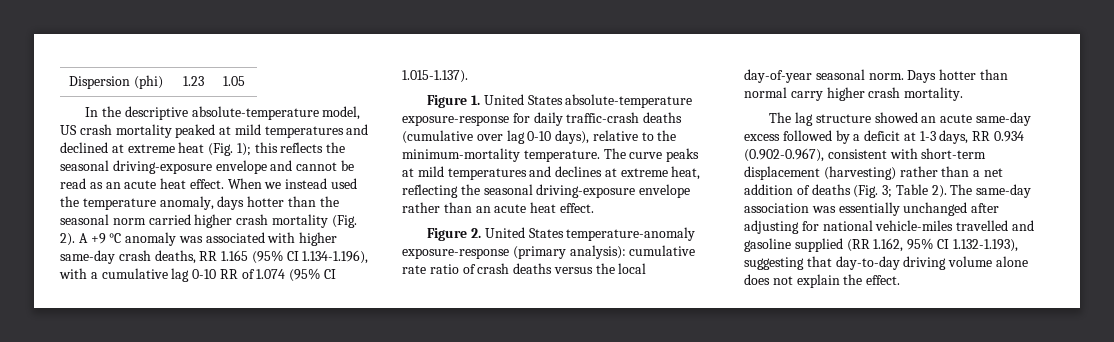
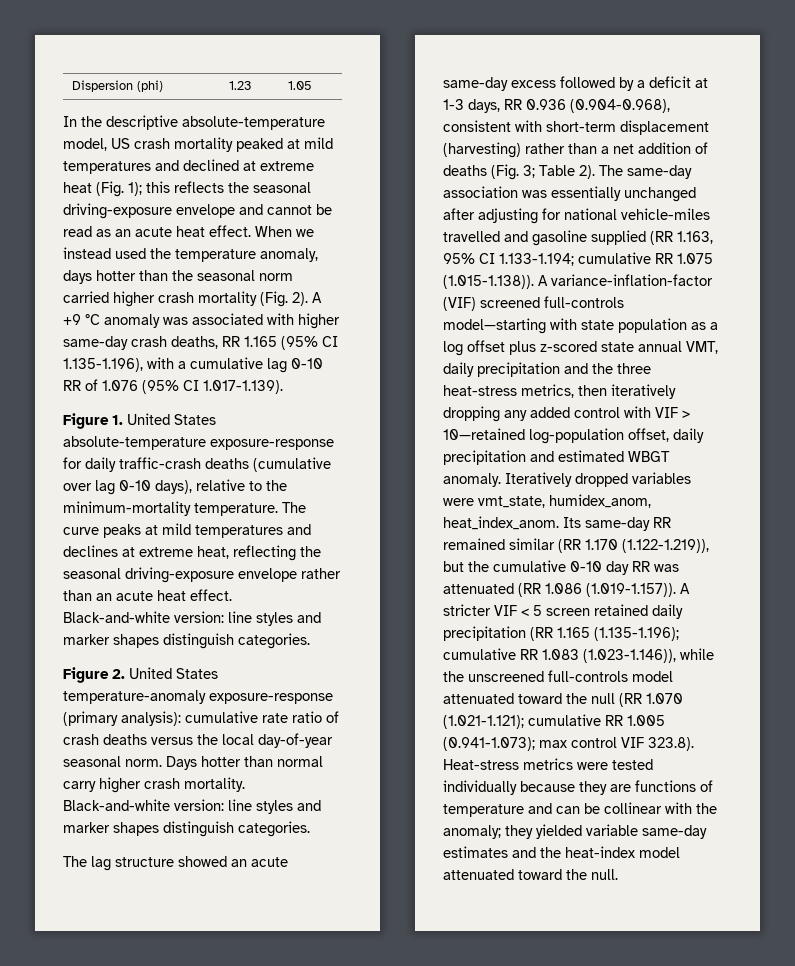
- A +9 °C anomaly was associated with higher same-day crash deaths, RR 1.165 (95% CI 1.134-1.196), with a cumulative lag 0-10 RR of 1.074 (95% CI 1.015-1.137).
+ A +9 °C anomaly was associated with higher same-day crash deaths, RR 1.165 (95% CI 1.135-1.196), with a cumulative lag 0-10 RR of 1.076 (95% CI 1.017-1.139).
- The curve peaks at mild temperatures and declines at extreme heat, reflecting the seasonal driving-exposure envelope rather than an acute heat effect.
+ The curve peaks at mild temperatures and declines at extreme heat, reflecting the seasonal driving-exposure envelope rather than an acute heat effect. Black-and-white version: line styles and marker shapes distinguish categories.
- Days hotter than normal carry higher crash mortality.
+ Days hotter than normal carry higher crash mortality. Black-and-white version: line styles and marker shapes distinguish categories.
- The lag structure showed an acute same-day excess followed by a deficit at 1-3 days, RR 0.934 (0.902-0.967), consistent with short-term displacement (harvesting) rather than a net addition of deaths (Fig. 3; Table 2).
+ The lag structure showed an acute same-day excess followed by a deficit at 1-3 days, RR 0.936 (0.904-0.968), consistent with short-term displacement (harvesting) rather than a net addition of deaths (Fig. 3; Table 2).
- The same-day association was essentially unchanged after adjusting for national vehicle-miles travelled and gasoline supplied (RR 1.162, 95% CI 1.132-1.193), suggesting that day-to-day driving volume alone does not explain the effect.
+ The same-day association was essentially unchanged after adjusting for national vehicle-miles travelled and gasoline supplied (RR 1.163, 95% CI 1.133-1.194; cumulative RR 1.075 (1.015-1.138)). A variance-inflation-factor (VIF) screened full-controls model—starting with state population as a log offset plus z-scored state annual VMT, daily precipitation and the three heat-stress metrics, then iteratively dropping any added control with VIF > 10—retained log-population offset, daily precipitation and estimated WBGT anomaly. Iteratively dropped variables were vmt_state, humidex_anom, heat_index_anom. Its same-day RR remained similar (RR 1.170 (1.122-1.219)), but the cumulative 0-10 day RR was attenuated (RR 1.086 (1.019-1.157)). A stricter VIF < 5 screen retained daily precipitation (RR 1.165 (1.135-1.196); cumulative RR 1.083 (1.023-1.146)), while the unscreened full-controls model attenuated toward the null (RR 1.070 (1.021-1.121); cumulative RR 1.005 (0.941-1.073); max control VIF 323.8). Heat-stress metrics were tested individually because they are functions of temperature and can be collinear with the anomaly; they yielded variable same-day estimates and the heat-index model attenuated toward the null.

